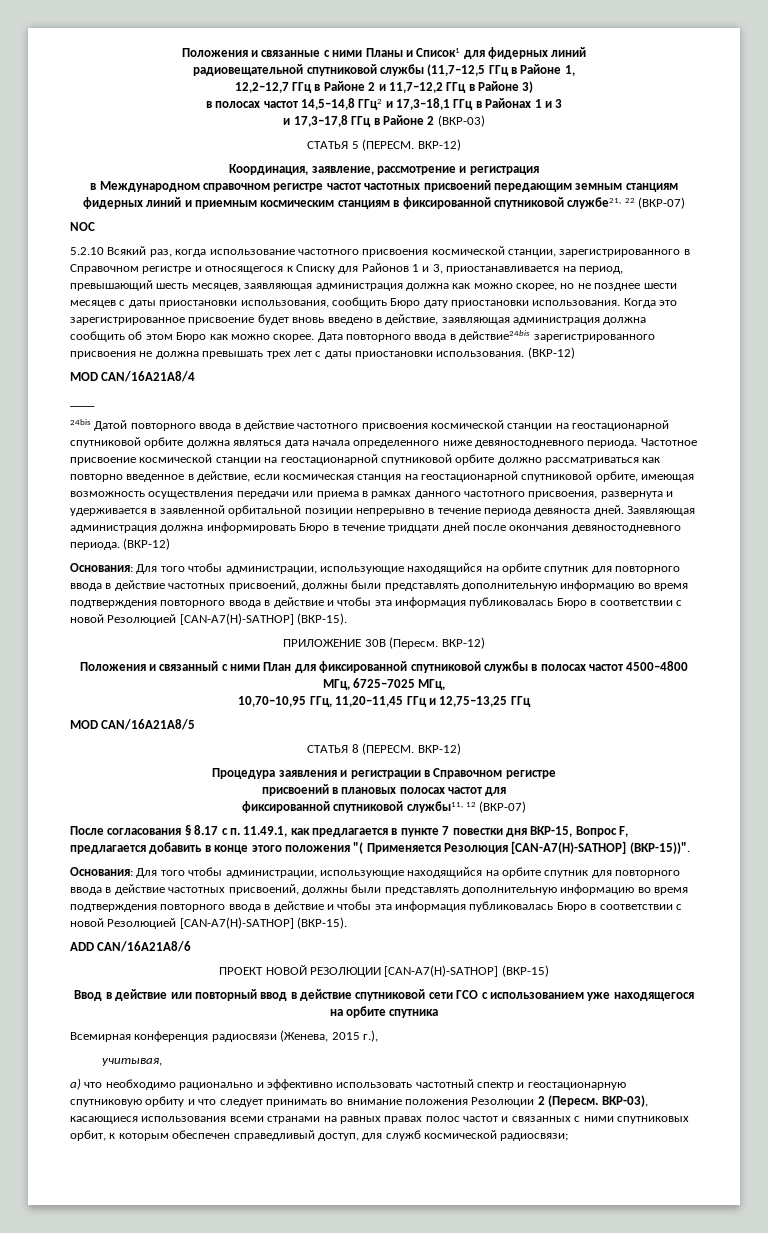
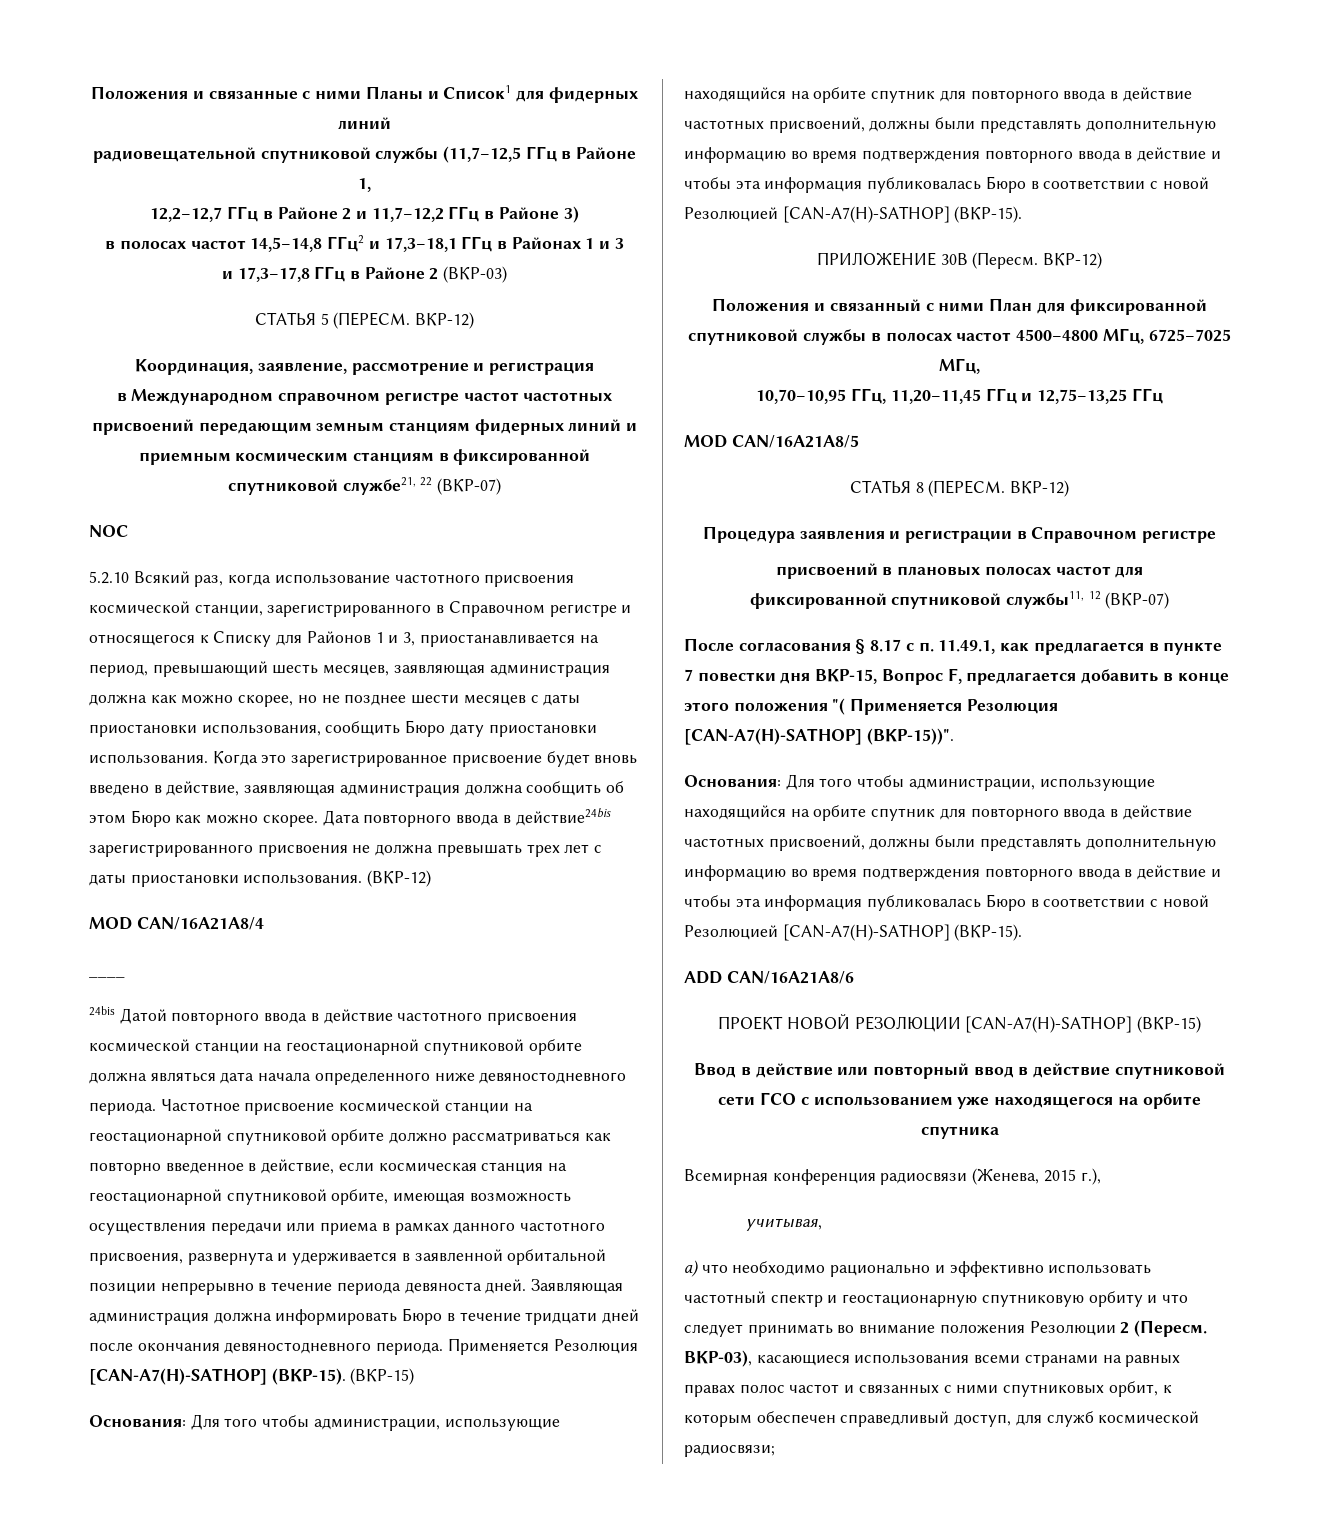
- Заявляющая администрация должна информировать Бюро в течение тридцати дней после окончания девяностодневного периода. (ВКР-12)
+ Заявляющая администрация должна информировать Бюро в течение тридцати дней после окончания девяностодневного периода. Применяется Резолюция [CAN-A7(H)-SATHOP] (ВКР-15). (ВКР-15)

